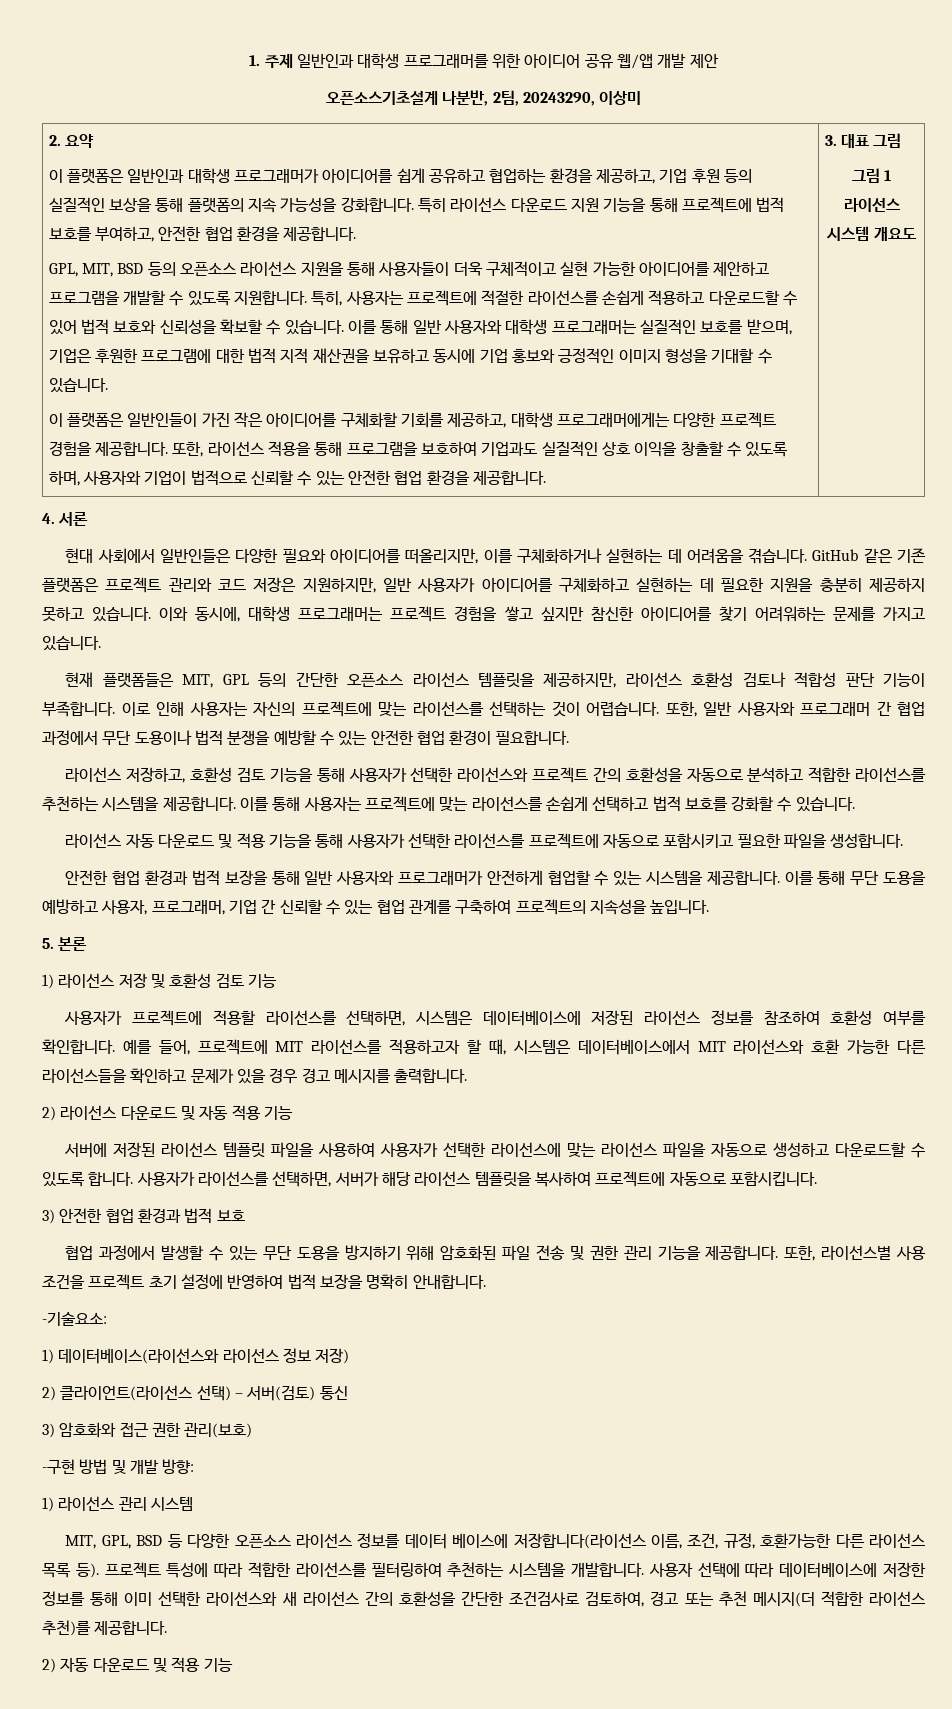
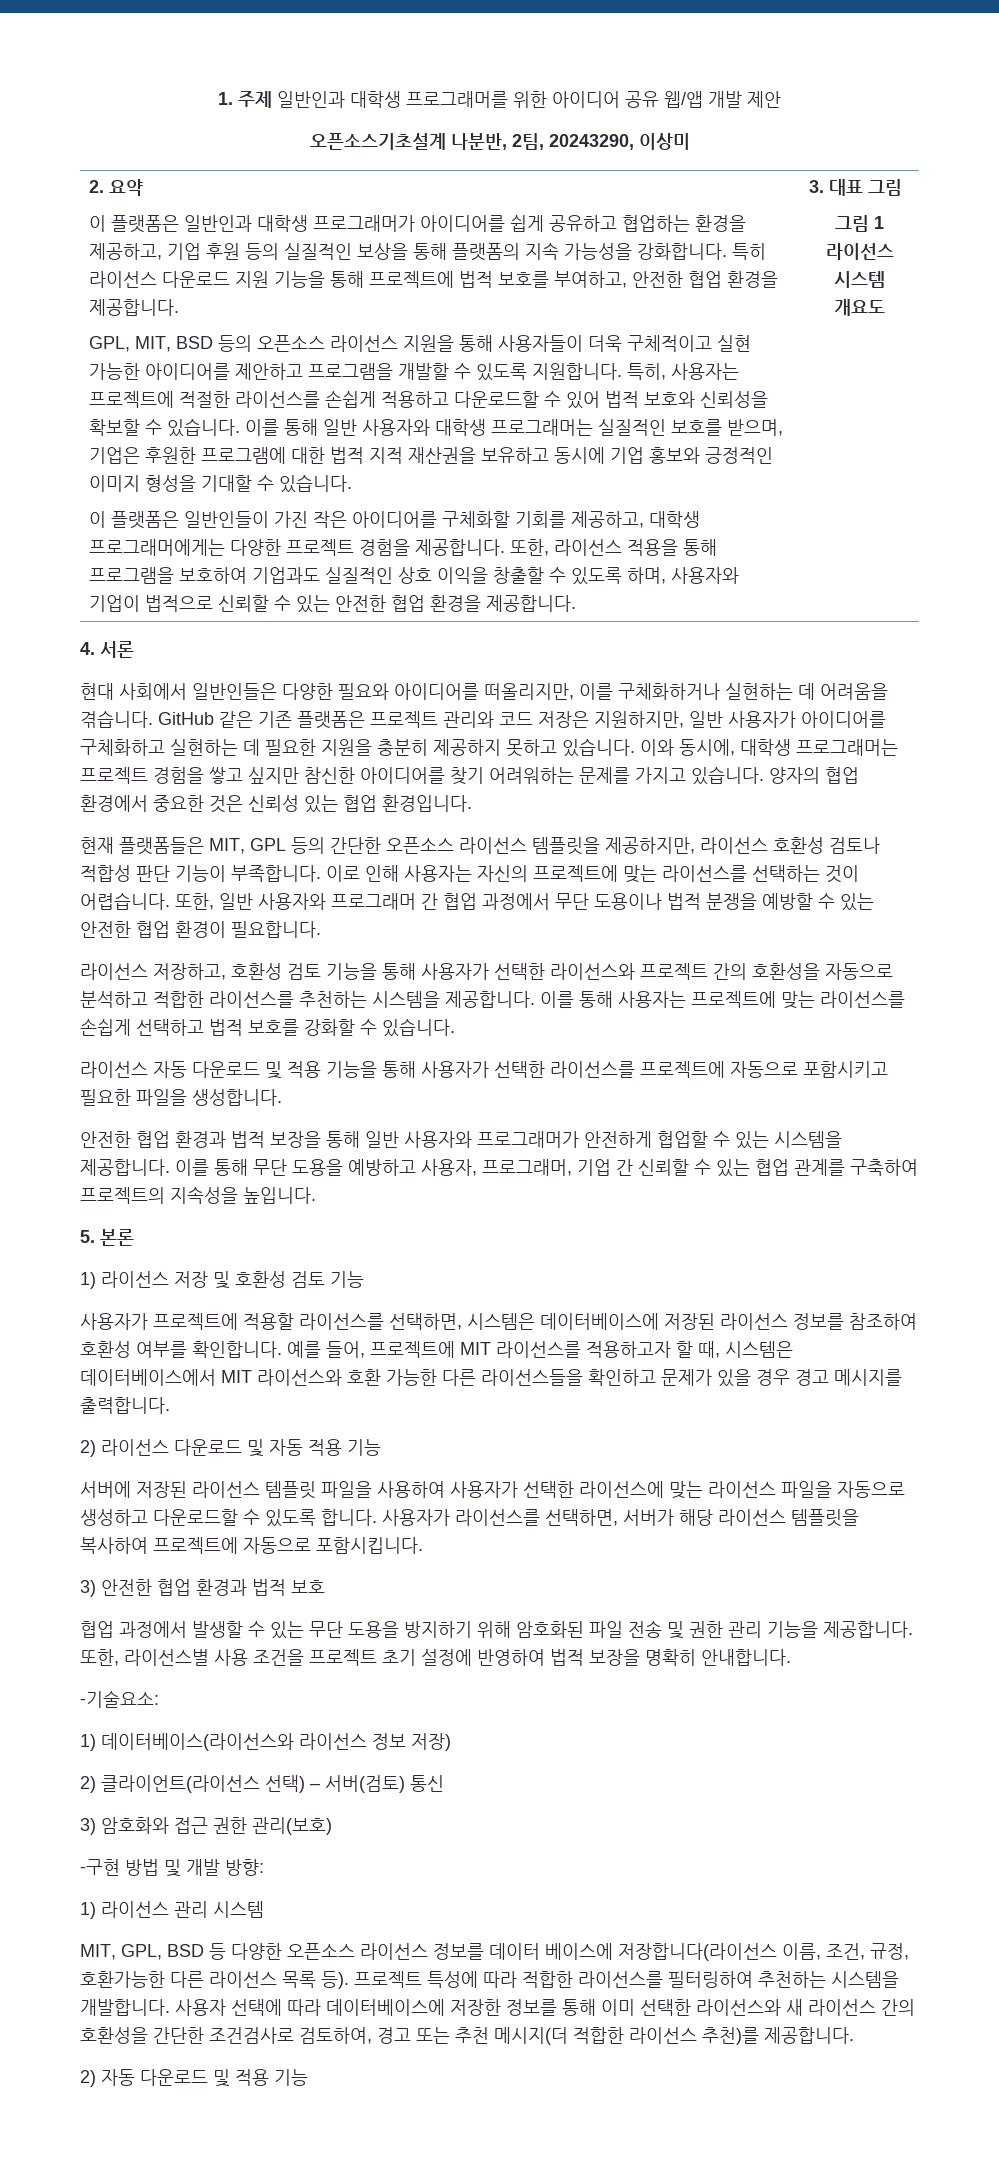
+ 양자의 협업 환경에서 중요한 것은 신뢰성 있는 협업 환경입니다.

